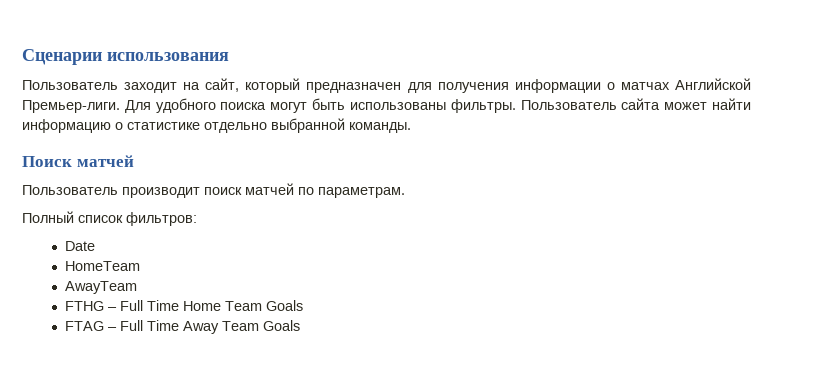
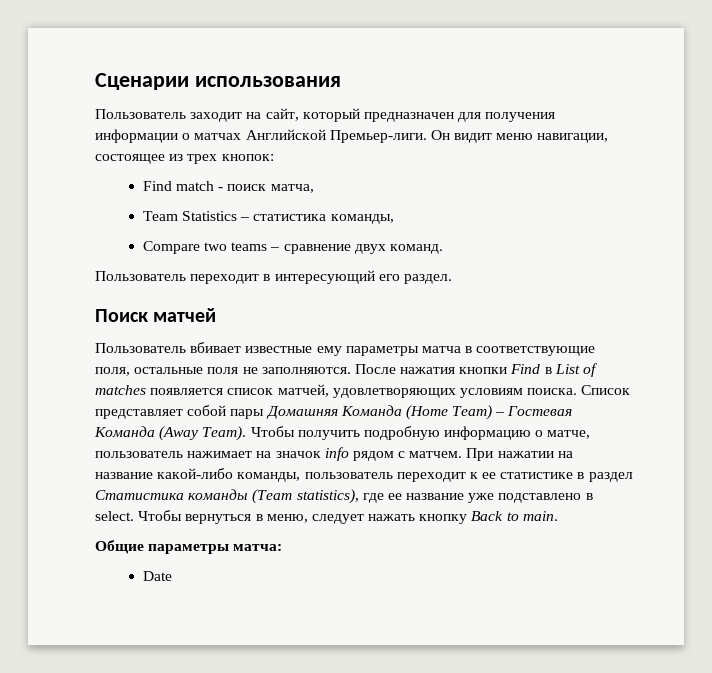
- Для удобного поиска могут быть использованы фильтры. Пользователь сайта может найти информацию о статистике отдельно выбранной команды.
+ Он видит меню навигации, состоящее из трех кнопок:
+ Find match - поиск матча,
+ Team Statistics – статистика команды,
+ Compare two teams – сравнение двух команд.
+ Пользователь переходит в интересующий его раздел.
  Поиск матчей
- Пользователь производит поиск матчей по параметрам.
- Полный список фильтров:
+ Пользователь вбивает известные ему параметры матча в соответствующие поля, остальные поля не заполняются. После нажатия кнопки Find в List of matches появляется список матчей, удовлетворяющих условиям поиска. Список представляет собой пары Домашняя Команда (Home Team) – Гостевая Команда (Away Team). Чтобы получить подробную информацию о матче, пользователь нажимает на значок info рядом с матчем. При нажатии на название какой-либо команды, пользователь переходит к ее статистике в раздел Статистика команды (Team statistics), где ее название уже подставлено в select. Чтобы вернуться в меню, следует нажать кнопку Back to main.
+ Общие параметры матча:
  Date
- HomeTeam
- AwayTeam
- FTHG – Full Time Home Team Goals
- FTAG – Full Time Away Team Goals

